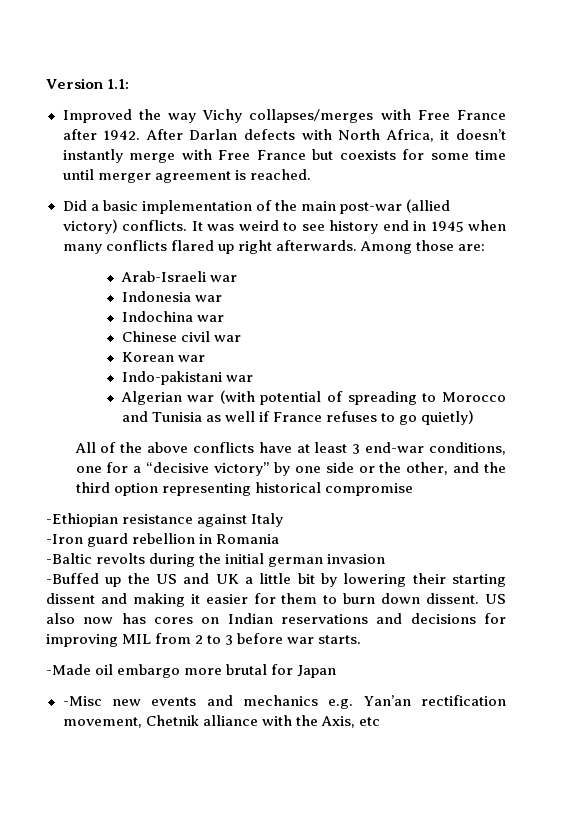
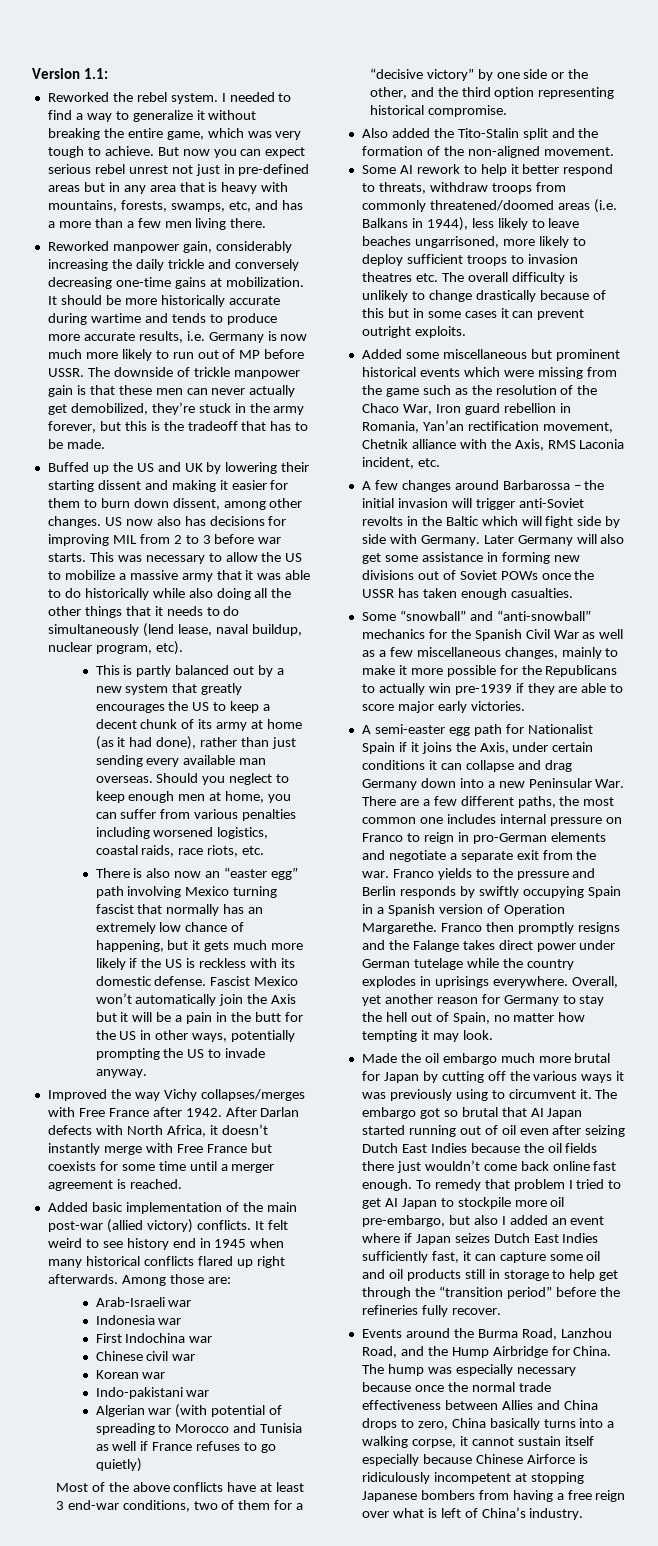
+ Reworked the rebel system. I needed to find a way to generalize it without breaking the entire game, which was very tough to achieve. But now you can expect serious rebel unrest not just in pre-defined areas but in any area that is heavy with mountains, forests, swamps, etc, and has a more than a few men living there.
+ Reworked manpower gain, considerably increasing the daily trickle and conversely decreasing one-time gains at mobilization. It should be more historically accurate during wartime and tends to produce more accurate results, i.e. Germany is now much more likely to run out of MP before USSR. The downside of trickle manpower gain is that these men can never actually get demobilized, they’re stuck in the army forever, but this is the tradeoff that has to be made.
+ Buffed up the US and UK by lowering their starting dissent and making it easier for them to burn down dissent, among other changes. US now also has decisions for improving MIL from 2 to 3 before war starts. This was necessary to allow the US to mobilize a massive army that it was able to do historically while also doing all the other things that it needs to do simultaneously (lend lease, naval buildup, nuclear program, etc).
+ This is partly balanced out by a new system that greatly encourages the US to keep a decent chunk of its army at home (as it had done), rather than just sending every available man overseas. Should you neglect to keep enough men at home, you can suffer from various penalties including worsened logistics, coastal raids, race riots, etc.
+ There is also now an “easter egg” path involving Mexico turning fascist that normally has an extremely low chance of happening, but it gets much more likely if the US is reckless with its domestic defense. Fascist Mexico won’t automatically join the Axis but it will be a pain in the butt for the US in other ways, potentially prompting the US to invade anyway.
- After Darlan defects with North Africa, it doesn’t instantly merge with Free France but coexists for some time until merger agreement is reached.
+ After Darlan defects with North Africa, it doesn’t instantly merge with Free France but coexists for some time until a merger agreement is reached.
- Did a basic implementation of the main post-war (allied victory) conflicts.
+ Added basic implementation of the main post-war (allied victory) conflicts.
- It was weird to see history end in 1945 when many conflicts flared up right afterwards.
+ It felt weird to see history end in 1945 when many historical conflicts flared up right afterwards.
- Indochina war
+ First Indochina war
- All of the above conflicts have at least 3 end-war conditions, one for a “decisive victory” by one side or the other, and the third option representing historical compromise
- -Ethiopian resistance against Italy
- -Iron guard rebellion in Romania
- -Baltic revolts during the initial german invasion
- -Buffed up the US and UK a little bit by lowering their starting dissent and making it easier for them to burn down dissent. US also now has cores on Indian reservations and decisions for improving MIL from 2 to 3 before war starts.
- -Made oil embargo more brutal for Japan
- -Misc new events and mechanics e.g. Yan’an rectification movement, Chetnik alliance with the Axis, etc
+ Most of the above conflicts have at least 3 end-war conditions, two of them for a “decisive victory” by one side or the other, and the third option representing historical compromise.
+ Also added the Tito-Stalin split and the formation of the non-aligned movement.
+ Some AI rework to help it better respond to threats, withdraw troops from commonly threatened/doomed areas (i.e. Balkans in 1944), less likely to leave beaches ungarrisoned, more likely to deploy sufficient troops to invasion theatres etc. The overall difficulty is unlikely to change drastically because of this but in some cases it can prevent outright exploits.
+ Added some miscellaneous but prominent historical events which were missing from the game such as the resolution of the Chaco War, Iron guard rebellion in Romania, Yan’an rectification movement, Chetnik alliance with the Axis, RMS Laconia incident, etc.
+ A few changes around Barbarossa – the initial invasion will trigger anti-Soviet revolts in the Baltic which will fight side by side with Germany. Later Germany will also get some assistance in forming new divisions out of Soviet POWs once the USSR has taken enough casualties.
+ Some “snowball” and “anti-snowball” mechanics for the Spanish Civil War as well as a few miscellaneous changes, mainly to make it more possible for the Republicans to actually win pre-1939 if they are able to score major early victories.
+ A semi-easter egg path for Nationalist Spain if it joins the Axis, under certain conditions it can collapse and drag Germany down into a new Peninsular War. There are a few different paths, the most common one includes internal pressure on Franco to reign in pro-German elements and negotiate a separate exit from the war. Franco yields to the pressure and Berlin responds by swiftly occupying Spain in a Spanish version of Operation Margarethe. Franco then promptly resigns and the Falange takes direct power under German tutelage while the country explodes in uprisings everywhere. Overall, yet another reason for Germany to stay the hell out of Spain, no matter how tempting it may look.
+ Made the oil embargo much more brutal for Japan by cutting off the various ways it was previously using to circumvent it. The embargo got so brutal that AI Japan started running out of oil even after seizing Dutch East Indies because the oil fields there just wouldn’t come back online fast enough. To remedy that problem I tried to get AI Japan to stockpile more oil pre-embargo, but also I added an event where if Japan seizes Dutch East Indies sufficiently fast, it can capture some oil and oil products still in storage to help get through the “transition period” before the refineries fully recover.
+ Events around the Burma Road, Lanzhou Road, and the Hump Airbridge for China. The hump was especially necessary because once the normal trade effectiveness between Allies and China drops to zero, China basically turns into a walking corpse, it cannot sustain itself especially because Chinese Airforce is ridiculously incompetent at stopping Japanese bombers from having a free reign over what is left of China’s industry.

